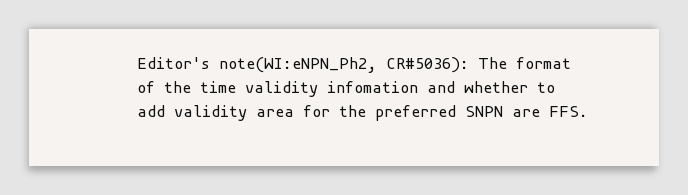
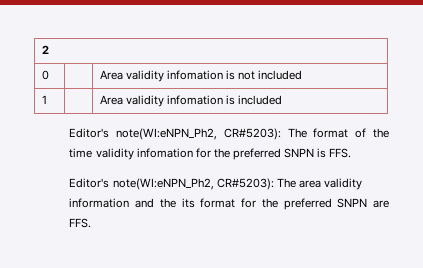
- Editor's note(WI:eNPN_Ph2, CR#5036): The format of the time validity infomation and whether to add validity area for the preferred SNPN are FFS.
+ 2
+ 0 | | Area validity infomation is not included
+ 1 | | Area validity infomation is included
+ Editor's note(WI:eNPN_Ph2, CR#5203): The format of the time validity infomation for the preferred SNPN is FFS.
+ Editor's note(WI:eNPN_Ph2, CR#5203): The area validity information and the its format for the preferred SNPN are FFS.

